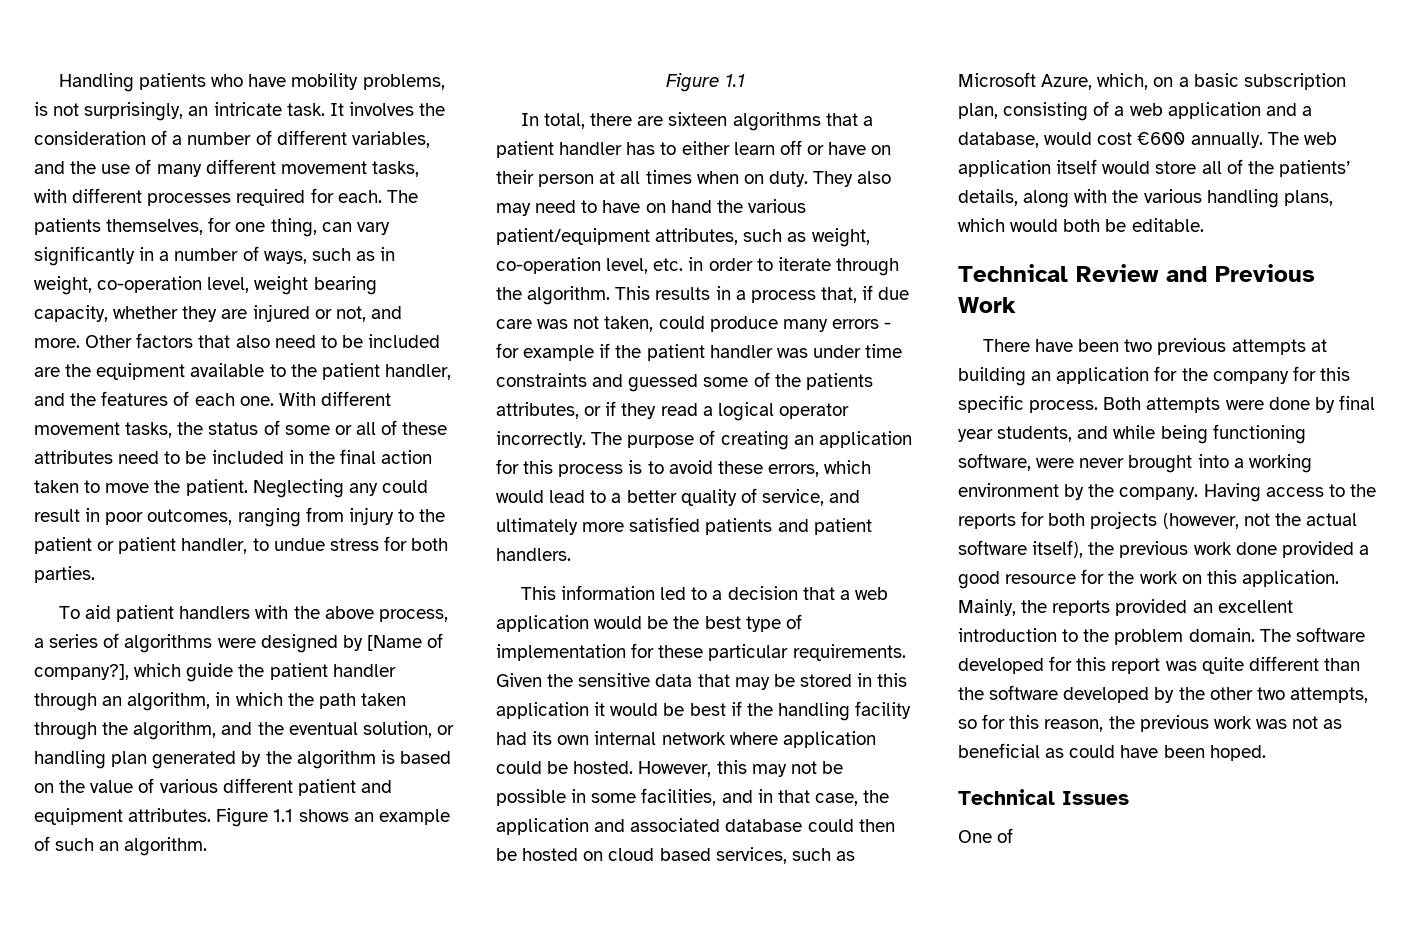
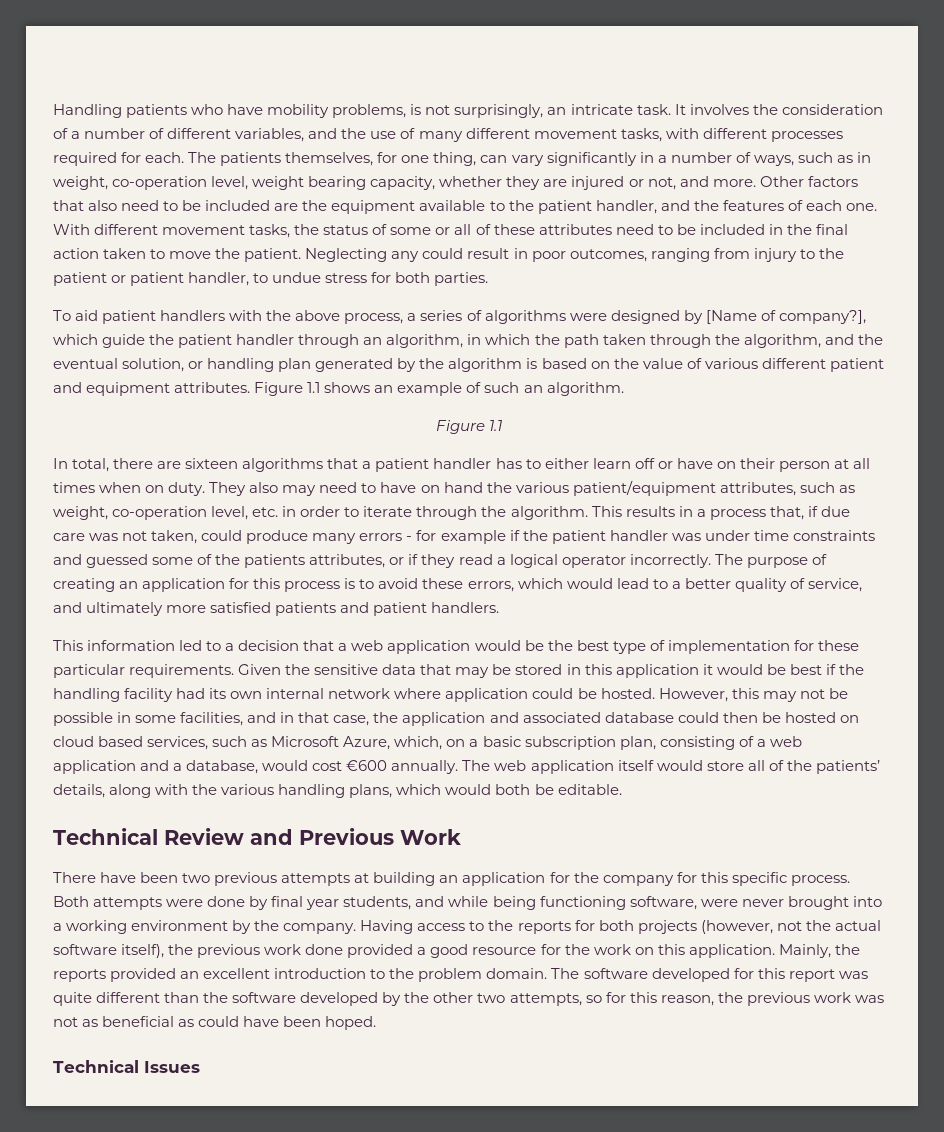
- One of

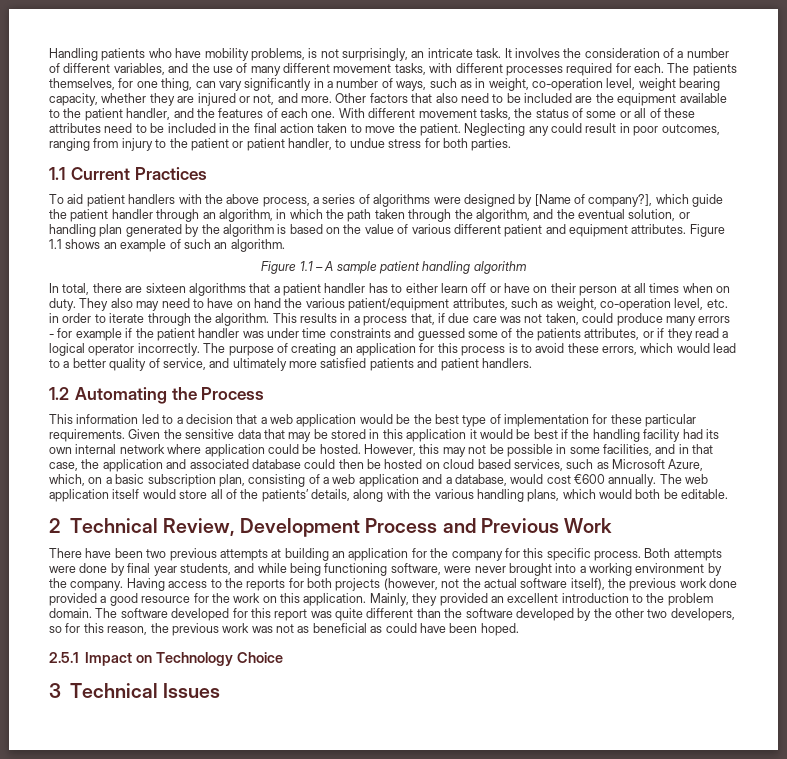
+ 1.1 Current Practices
  Figure 1.1 shows an example of such an algorithm.
- Figure 1.1
+ Figure 1.1 – A sample patient handling algorithm
+ 1.2 Automating the Process
- Technical Review and Previous Work
+ 2 Technical Review, Development Process and Previous Work
- Mainly, the reports provided an excellent introduction to the problem domain.
+ Mainly, they provided an excellent introduction to the problem domain.
- The software developed for this report was quite different than the software developed by the other two attempts, so for this reason, the previous work was not as beneficial as could have been hoped.
+ The software developed for this report was quite different than the software developed by the other two developers, so for this reason, the previous work was not as beneficial as could have been hoped.
- Technical Issues
+ 2.5.1 Impact on Technology Choice
+ 3 Technical Issues

